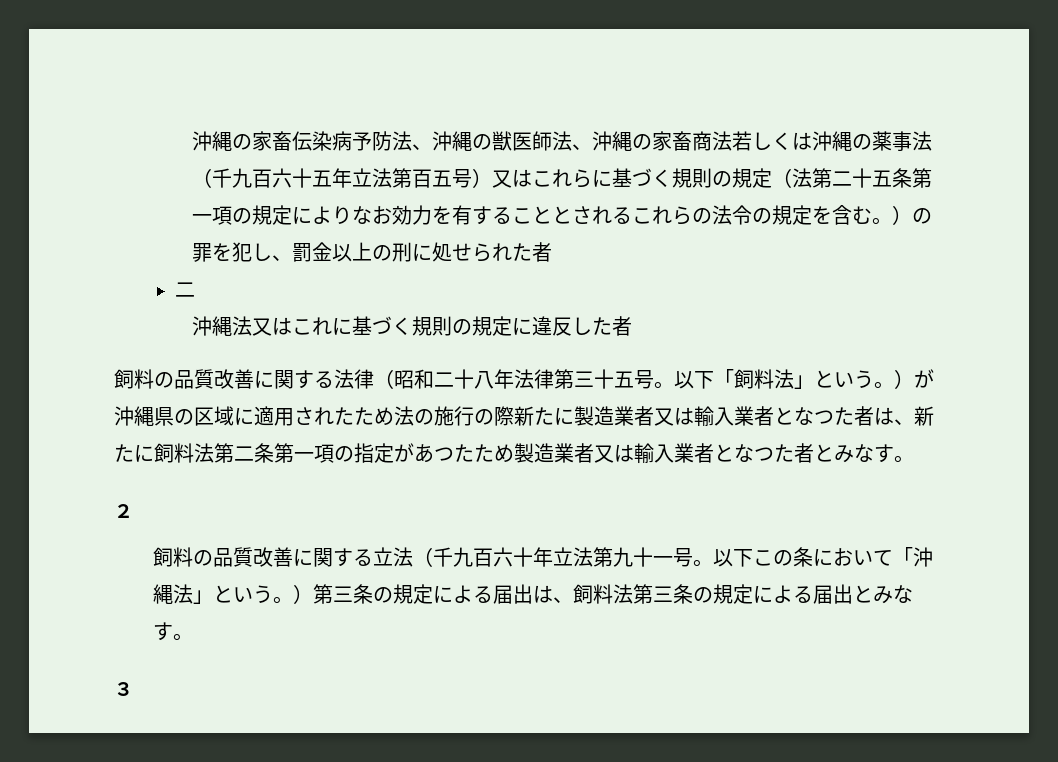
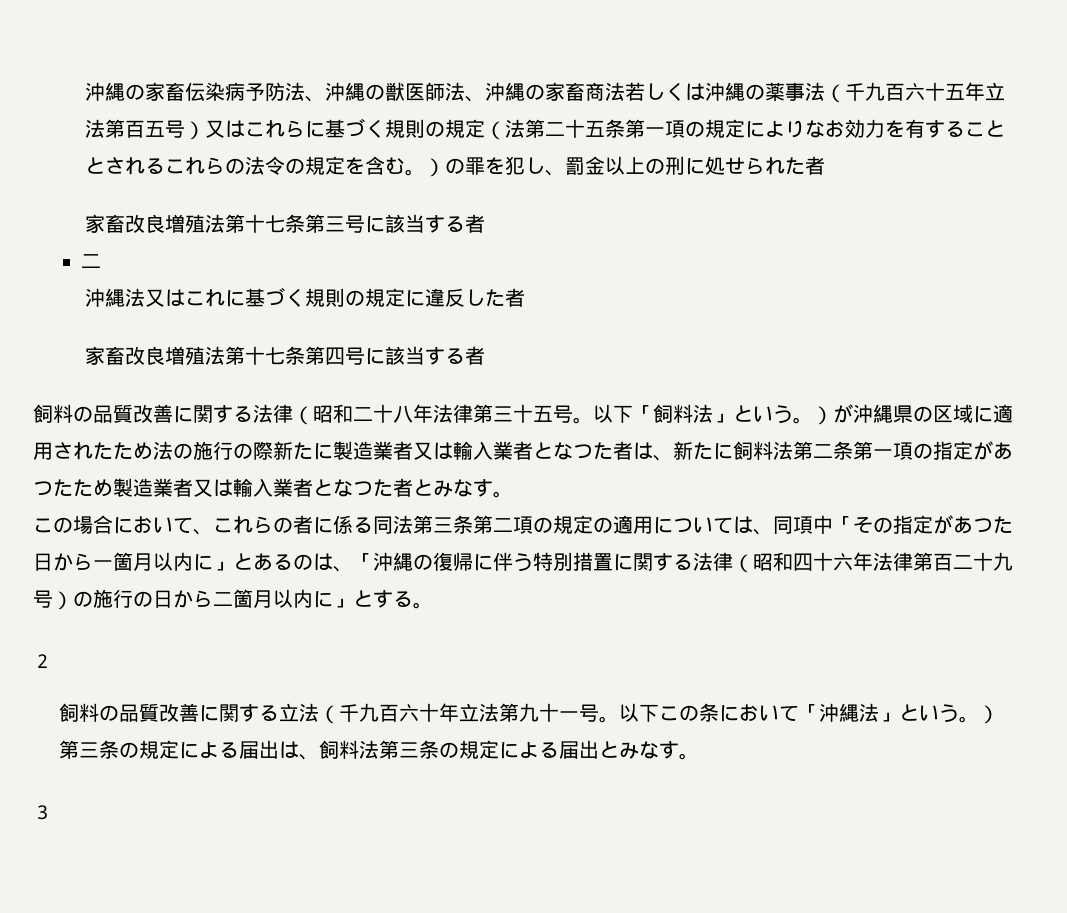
+ 家畜改良増殖法第十七条第三号に該当する者
+ 家畜改良増殖法第十七条第四号に該当する者
+ この場合において、これらの者に係る同法第三条第二項の規定の適用については、同項中「その指定があつた日から一箇月以内に」とあるのは、「沖縄の復帰に伴う特別措置に関する法律（昭和四十六年法律第百二十九号）の施行の日から二箇月以内に」とする。

